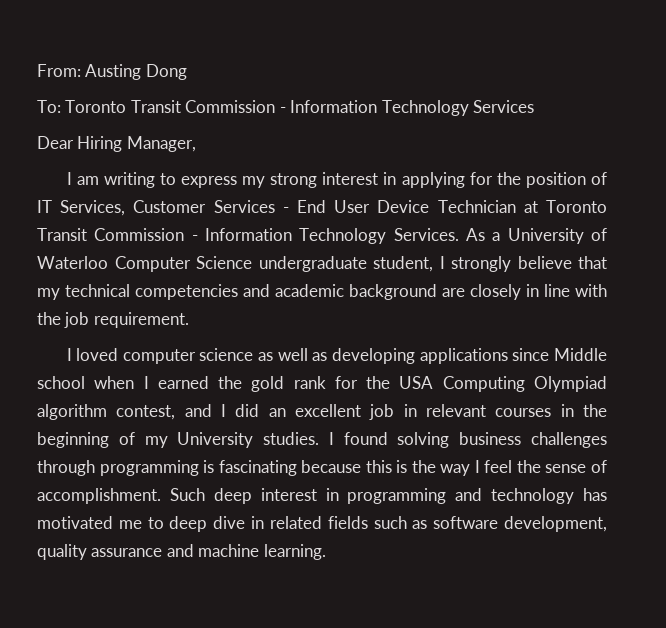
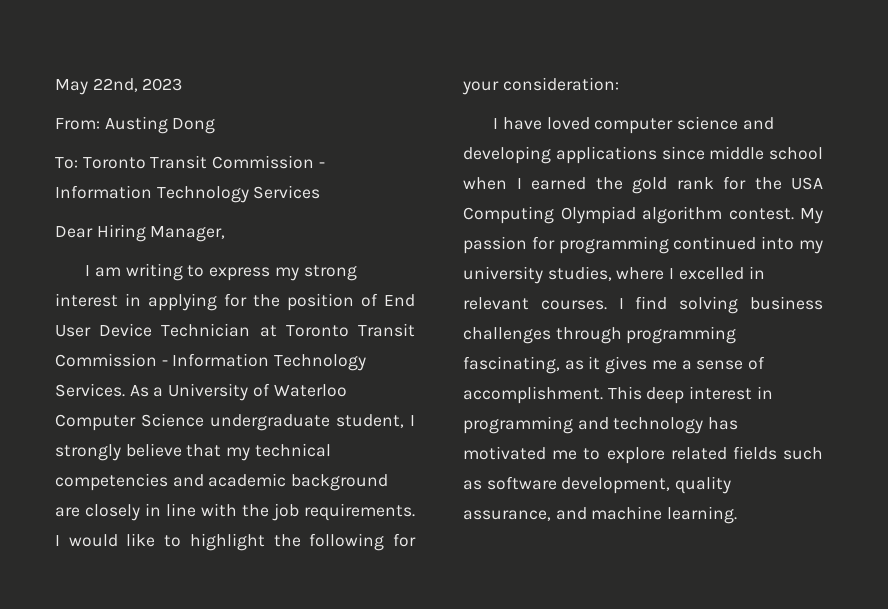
+ May 22nd, 2023
- I am writing to express my strong interest in applying for the position of IT Services, Customer Services - End User Device Technician at Toronto Transit Commission - Information Technology Services.
+ I am writing to express my strong interest in applying for the position of End User Device Technician at Toronto Transit Commission - Information Technology Services.
- As a University of Waterloo Computer Science undergraduate student, I strongly believe that my technical competencies and academic background are closely in line with the job requirement.
- I loved computer science as well as developing applications since Middle school when I earned the gold rank for the USA Computing Olympiad algorithm contest, and I did an excellent job in relevant courses in the beginning of my University studies. I found solving business challenges through programming is fascinating because this is the way I feel the sense of accomplishment.
+ As a University of Waterloo Computer Science undergraduate student, I strongly believe that my technical competencies and academic background are closely in line with the job requirements. I would like to highlight the following for your consideration:
+ I have loved computer science and developing applications since middle school when I earned the gold rank for the USA Computing Olympiad algorithm contest. My passion for programming continued into my university studies, where I excelled in relevant courses. I find solving business challenges through programming fascinating, as it gives me a sense of accomplishment.
- Such deep interest in programming and technology has motivated me to deep dive in related fields such as software development, quality assurance and machine learning.
+ This deep interest in programming and technology has motivated me to explore related fields such as software development, quality assurance, and machine learning.

